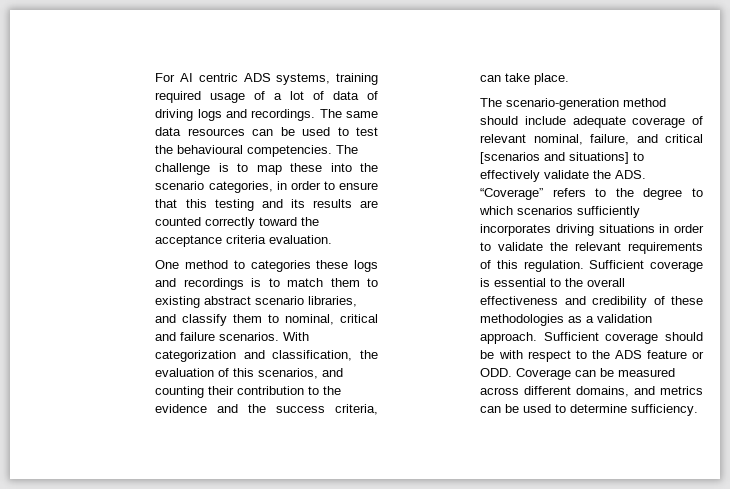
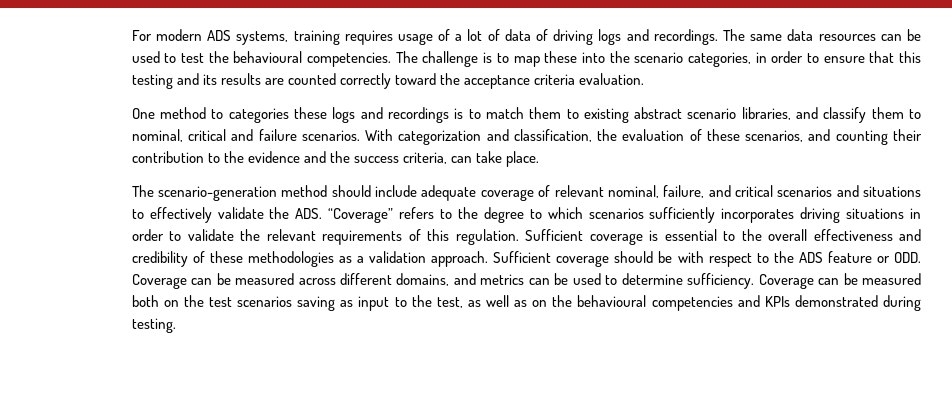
- For AI centric ADS systems, training required usage of a lot of data of driving logs and recordings.
+ For modern ADS systems, training requires usage of a lot of data of driving logs and recordings.
- With categorization and classification, the evaluation of this scenarios, and counting their contribution to the evidence and the success criteria, can take place.
+ With categorization and classification, the evaluation of these scenarios, and counting their contribution to the evidence and the success criteria, can take place.
- The scenario-generation method should include adequate coverage of relevant nominal, failure, and critical [scenarios and situations] to effectively validate the ADS. “Coverage” refers to the degree to which scenarios sufficiently incorporates driving situations in order to validate the relevant requirements of this regulation.
+ The scenario-generation method should include adequate coverage of relevant nominal, failure, and critical scenarios and situations to effectively validate the ADS. “Coverage” refers to the degree to which scenarios sufficiently incorporates driving situations in order to validate the relevant requirements of this regulation.
+ Coverage can be measured both on the test scenarios saving as input to the test, as well as on the behavioural competencies and KPIs demonstrated during testing.

